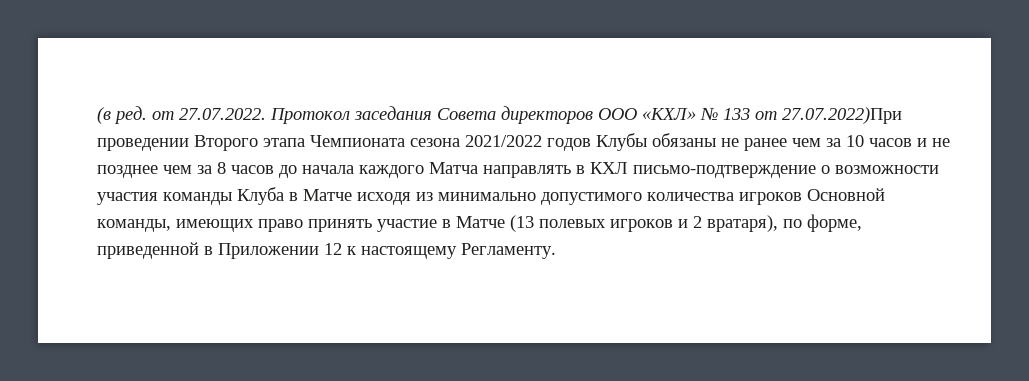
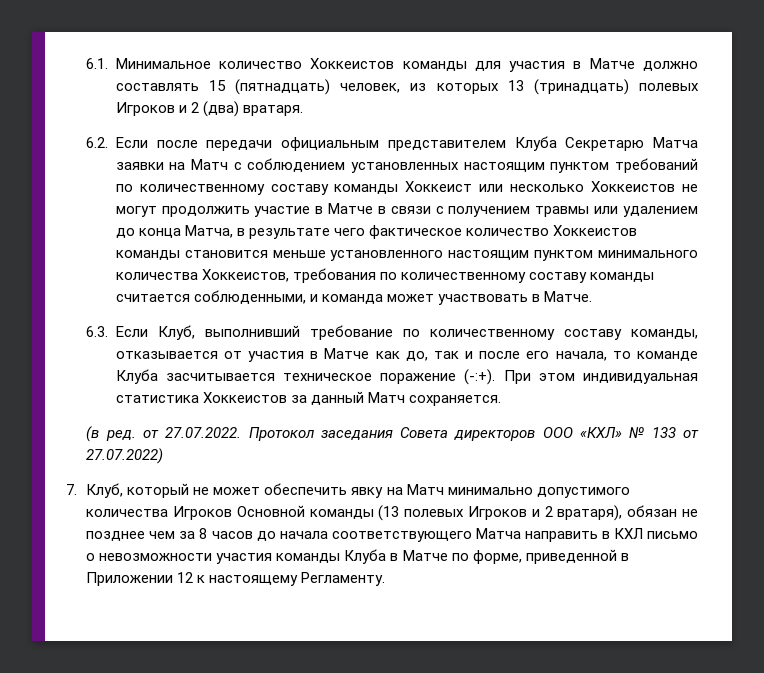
+ 6.1. Минимальное количество Хоккеистов команды для участия в Матче должно составлять 15 (пятнадцать) человек, из которых 13 (тринадцать) полевых Игроков и 2 (два) вратаря.
+ 6.2. Если после передачи официальным представителем Клуба Секретарю Матча заявки на Матч с соблюдением установленных настоящим пунктом требований по количественному составу команды Хоккеист или несколько Хоккеистов не могут продолжить участие в Матче в связи с получением травмы или удалением до конца Матча, в результате чего фактическое количество Хоккеистов команды становится меньше установленного настоящим пунктом минимального количества Хоккеистов, требования по количественному составу команды считается соблюденными, и команда может участвовать в Матче.
+ 6.3. Если Клуб, выполнивший требование по количественному составу команды, отказывается от участия в Матче как до, так и после его начала, то команде Клуба засчитывается техническое поражение (-:+). При этом индивидуальная статистика Хоккеистов за данный Матч сохраняется.
- (в ред. от 27.07.2022. Протокол заседания Совета директоров ООО «КХЛ» № 133 от 27.07.2022)При проведении Второго этапа Чемпионата сезона 2021/2022 годов Клубы обязаны не ранее чем за 10 часов и не позднее чем за 8 часов до начала каждого Матча направлять в КХЛ письмо-подтверждение о возможности участия команды Клуба в Матче исходя из минимально допустимого количества игроков Основной команды, имеющих право принять участие в Матче (13 полевых игроков и 2 вратаря), по форме, приведенной в Приложении 12 к настоящему Регламенту.
+ (в ред. от 27.07.2022. Протокол заседания Совета директоров ООО «КХЛ» № 133 от 27.07.2022)
+ 7. Клуб, который не может обеспечить явку на Матч минимально допустимого количества Игроков Основной команды (13 полевых Игроков и 2 вратаря), обязан не позднее чем за 8 часов до начала соответствующего Матча направить в КХЛ письмо о невозможности участия команды Клуба в Матче по форме, приведенной в Приложении 12 к настоящему Регламенту.

